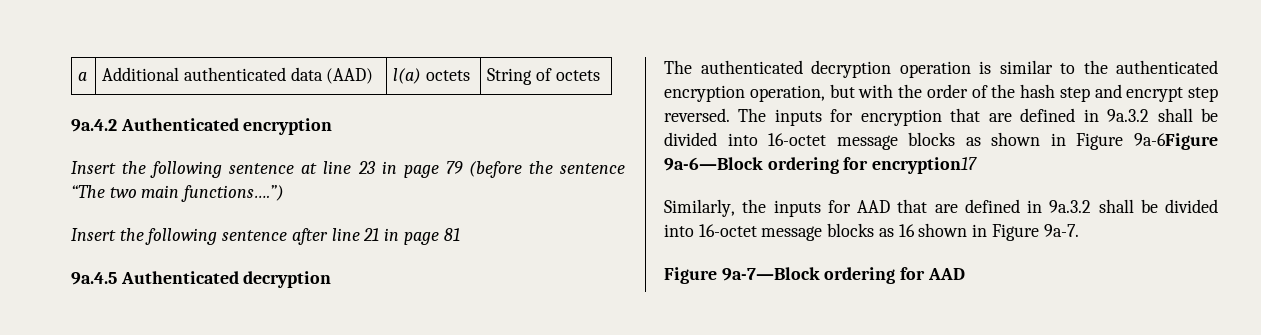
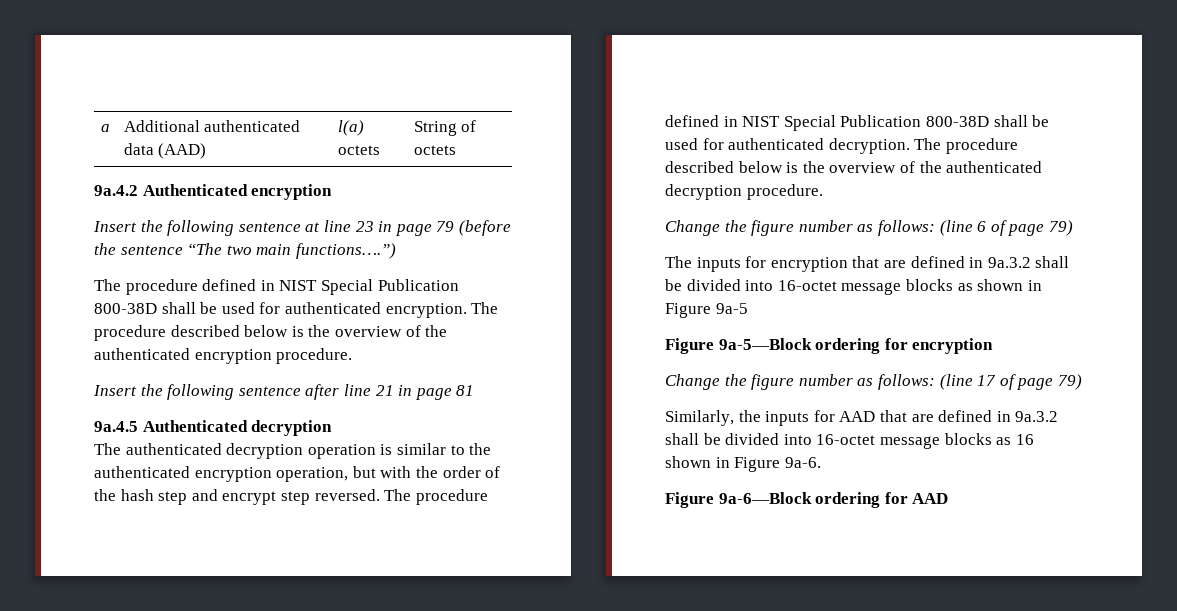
+ The procedure defined in NIST Special Publication 800-38D shall be used for authenticated encryption. The procedure described below is the overview of the authenticated encryption procedure.
- The inputs for encryption that are defined in 9a.3.2 shall be divided into 16-octet message blocks as shown in Figure 9a-6Figure 9a-6—Block ordering for encryption17
+ The procedure defined in NIST Special Publication 800-38D shall be used for authenticated decryption. The procedure described below is the overview of the authenticated decryption procedure.
+ Change the figure number as follows: (line 6 of page 79)
+ The inputs for encryption that are defined in 9a.3.2 shall be divided into 16-octet message blocks as shown in Figure 9a-5
+ Figure 9a-5—Block ordering for encryption
+ Change the figure number as follows: (line 17 of page 79)
- Similarly, the inputs for AAD that are defined in 9a.3.2 shall be divided into 16-octet message blocks as 16 shown in Figure 9a-7.
- Figure 9a-7—Block ordering for AAD
+ Similarly, the inputs for AAD that are defined in 9a.3.2 shall be divided into 16-octet message blocks as 16 shown in Figure 9a-6.
+ Figure 9a-6—Block ordering for AAD

